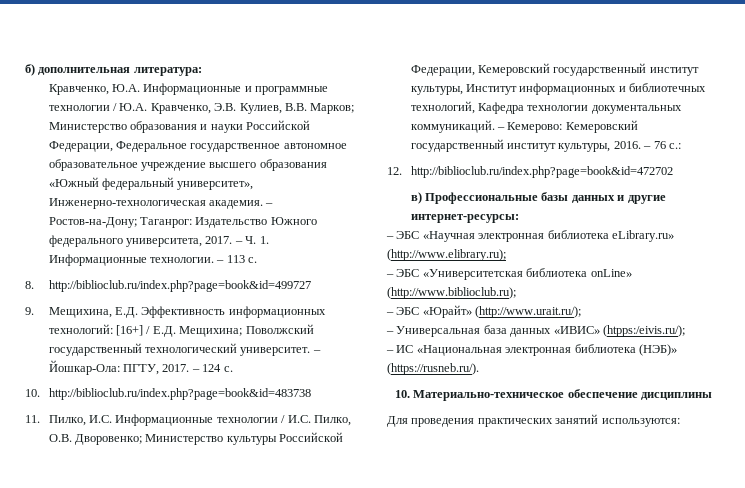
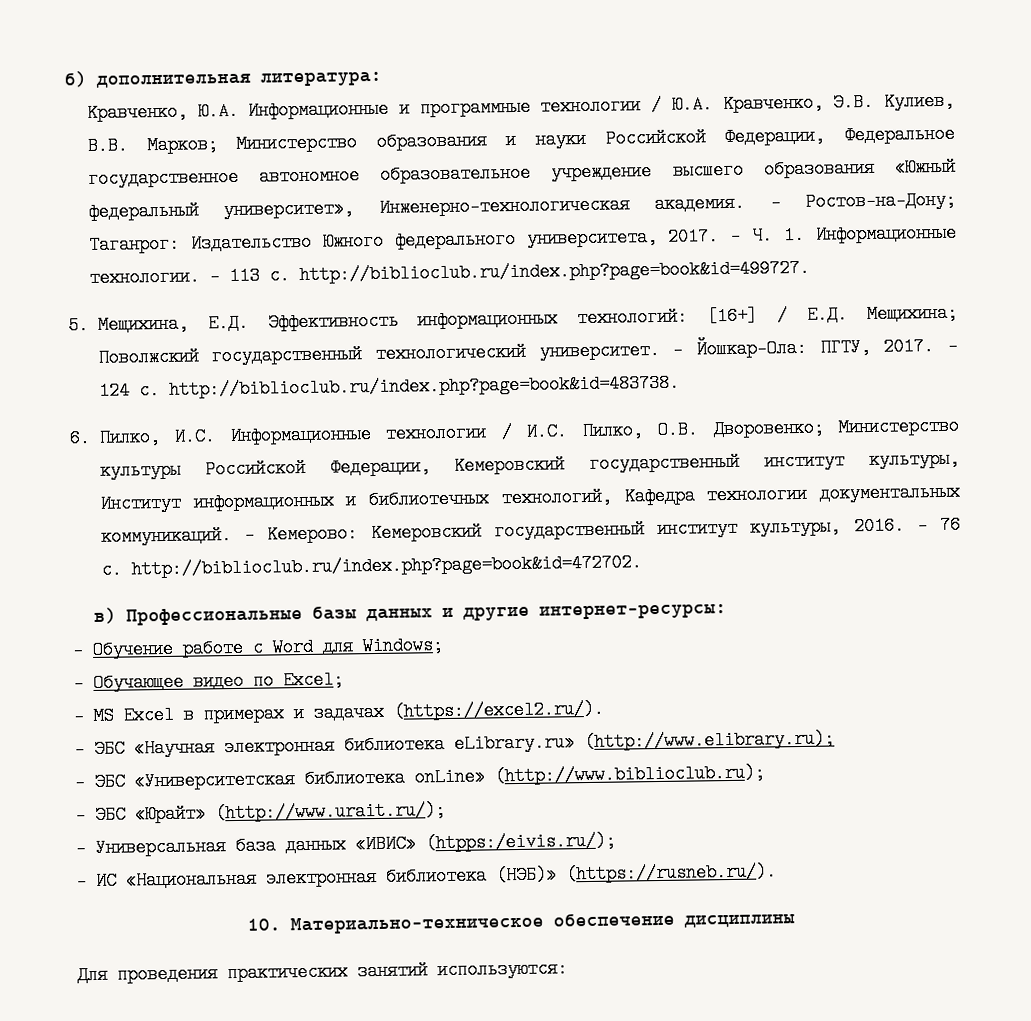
- – 113 с.
- 8. http://biblioclub.ru/index.php?page=book&id=499727
- 9. Мещихина, Е.Д. Эффективность информационных технологий: [16+] / Е.Д. Мещихина; Поволжский государственный технологический университет.
+ – 113 с. http://biblioclub.ru/index.php?page=book&id=499727.
+ 5. Мещихина, Е.Д. Эффективность информационных технологий: [16+] / Е.Д. Мещихина; Поволжский государственный технологический университет.
- – 124 с.
- 10. http://biblioclub.ru/index.php?page=book&id=483738
- 11. Пилко, И.С. Информационные технологии / И.С. Пилко, О.В. Дворовенко; Министерство культуры Российской Федерации, Кемеровский государственный институт культуры, Институт информационных и библиотечных технологий, Кафедра технологии документальных коммуникаций.
+ – 124 с. http://biblioclub.ru/index.php?page=book&id=483738.
+ 6. Пилко, И.С. Информационные технологии / И.С. Пилко, О.В. Дворовенко; Министерство культуры Российской Федерации, Кемеровский государственный институт культуры, Институт информационных и библиотечных технологий, Кафедра технологии документальных коммуникаций.
- – 76 с.:
- 12. http://biblioclub.ru/index.php?page=book&id=472702
+ – 76 с. http://biblioclub.ru/index.php?page=book&id=472702.
+ – Обучение работе с Word для Windows;
+ – Обучающее видео по Excel;
+ – MS Excel в примерах и задачах (https://excel2.ru/).

